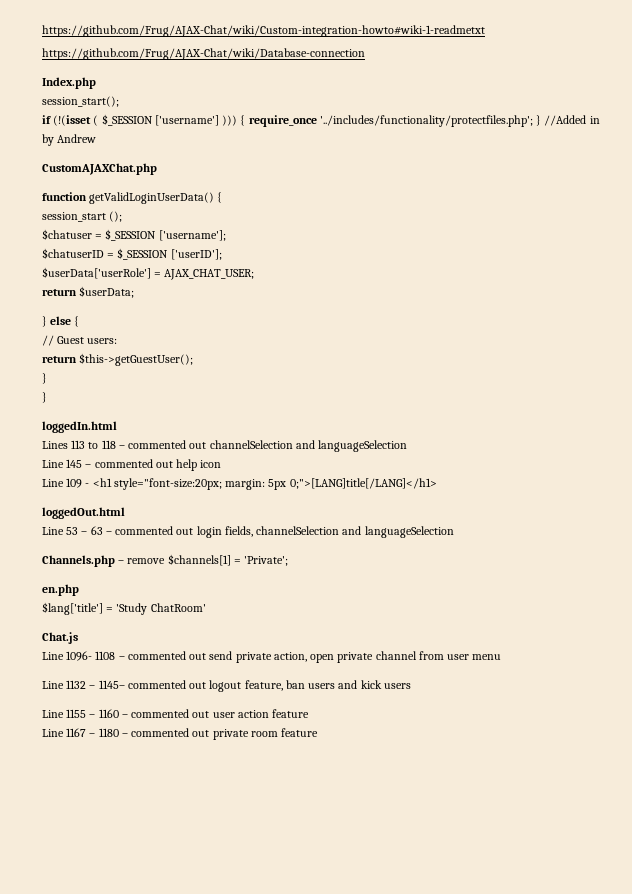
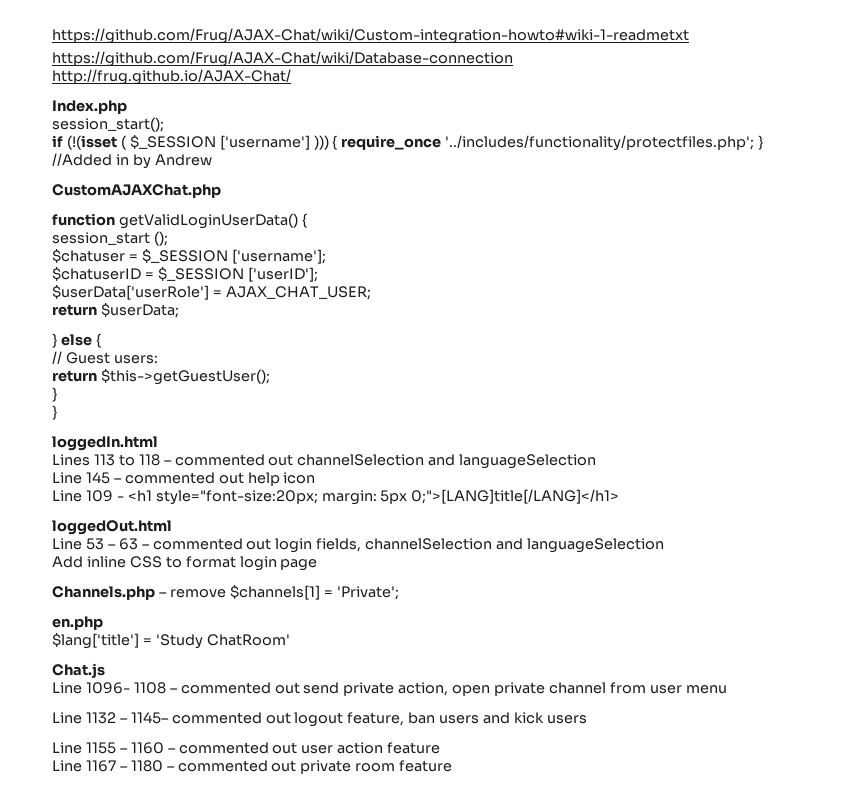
+ http://frug.github.io/AJAX-Chat/
+ Add inline CSS to format login page

